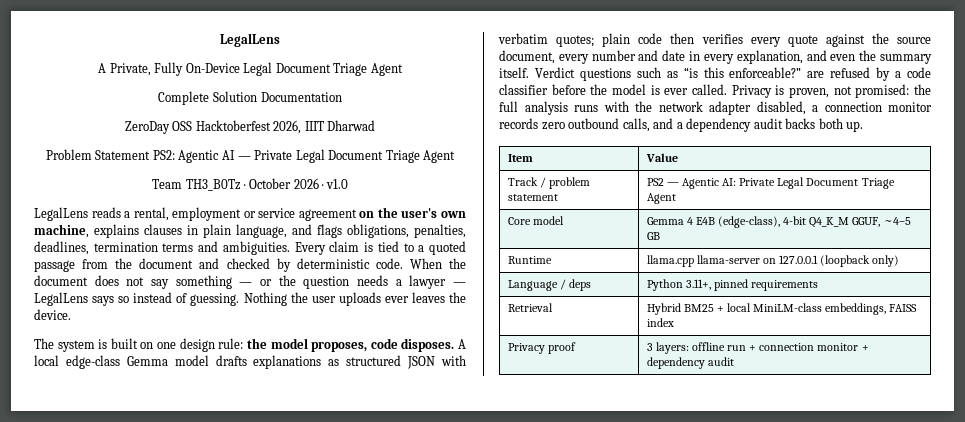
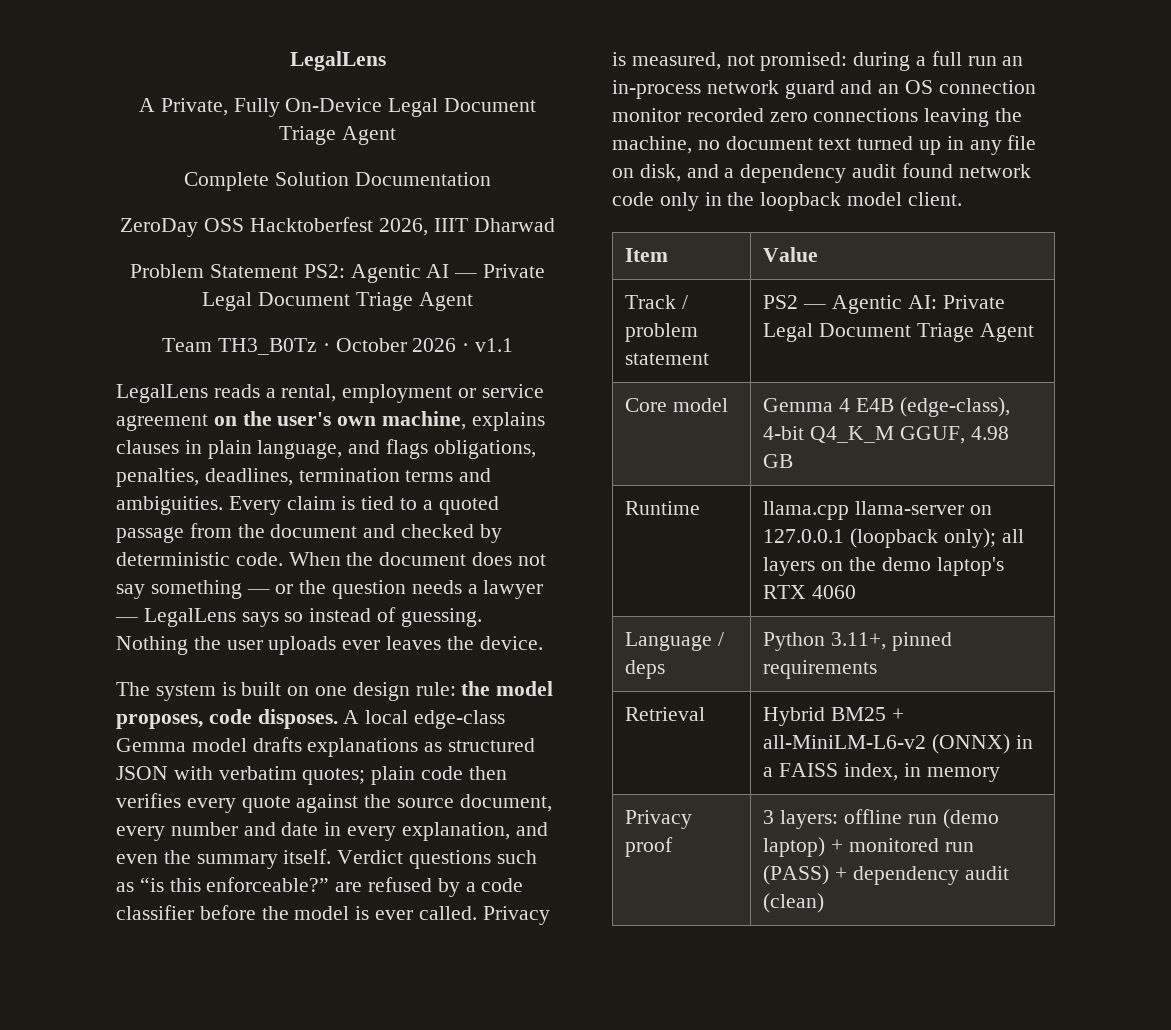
- Team TH3_B0Tz · October 2026 · v1.0
+ Team TH3_B0Tz · October 2026 · v1.1
- Privacy is proven, not promised: the full analysis runs with the network adapter disabled, a connection monitor records zero outbound calls, and a dependency audit backs both up.
+ Privacy is measured, not promised: during a full run an in-process network guard and an OS connection monitor recorded zero connections leaving the machine, no document text turned up in any file on disk, and a dependency audit found network code only in the loopback model client.
- Core model | Gemma 4 E4B (edge-class), 4-bit Q4_K_M GGUF, ~4–5 GB
+ Core model | Gemma 4 E4B (edge-class), 4-bit Q4_K_M GGUF, 4.98 GB
- Runtime | llama.cpp llama-server on 127.0.0.1 (loopback only)
+ Runtime | llama.cpp llama-server on 127.0.0.1 (loopback only); all layers on the demo laptop's RTX 4060
- Retrieval | Hybrid BM25 + local MiniLM-class embeddings, FAISS index
+ Retrieval | Hybrid BM25 + all-MiniLM-L6-v2 (ONNX) in a FAISS index, in memory
- Privacy proof | 3 layers: offline run + connection monitor + dependency audit
+ Privacy proof | 3 layers: offline run (demo laptop) + monitored run (PASS) + dependency audit (clean)

